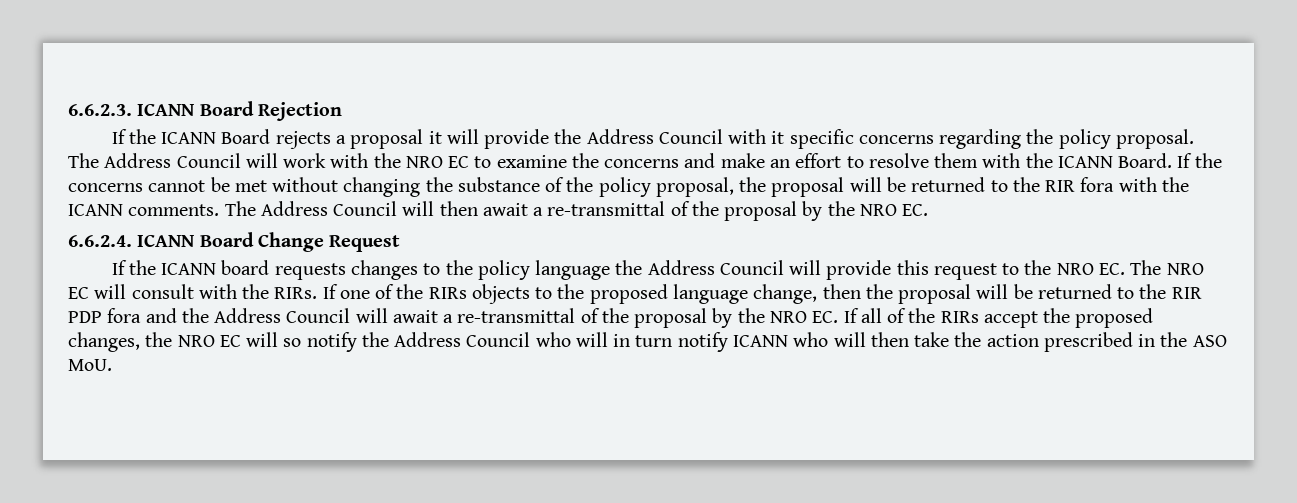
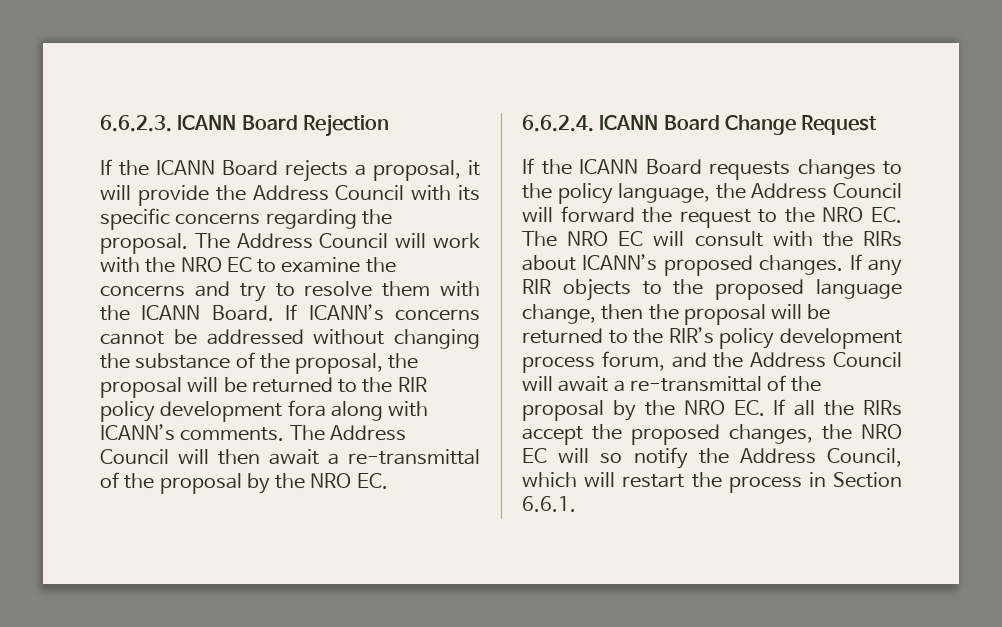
- If the ICANN Board rejects a proposal it will provide the Address Council with it specific concerns regarding the policy proposal.
+ If the ICANN Board rejects a proposal, it will provide the Address Council with its specific concerns regarding the proposal.
- The Address Council will work with the NRO EC to examine the concerns and make an effort to resolve them with the ICANN Board.
+ The Address Council will work with the NRO EC to examine the concerns and try to resolve them with the ICANN Board.
- If the concerns cannot be met without changing the substance of the policy proposal, the proposal will be returned to the RIR fora with the ICANN comments.
+ If ICANN’s concerns cannot be addressed without changing the substance of the proposal, the proposal will be returned to the RIR policy development fora along with ICANN’s comments.
- If the ICANN board requests changes to the policy language the Address Council will provide this request to the NRO EC. The NRO EC will consult with the RIRs. If one of the RIRs objects to the proposed language change, then the proposal will be returned to the RIR PDP fora and the Address Council will await a re-transmittal of the proposal by the NRO EC. If all of the RIRs accept the proposed changes, the NRO EC will so notify the Address Council who will in turn notify ICANN who will then take the action prescribed in the ASO MoU.
+ If the ICANN Board requests changes to the policy language, the Address Council will forward the request to the NRO EC. The NRO EC will consult with the RIRs about ICANN’s proposed changes. If any RIR objects to the proposed language change, then the proposal will be returned to the RIR’s policy development process forum, and the Address Council will await a re-transmittal of the proposal by the NRO EC. If all the RIRs accept the proposed changes, the NRO EC will so notify the Address Council, which will restart the process in Section 6.6.1.

